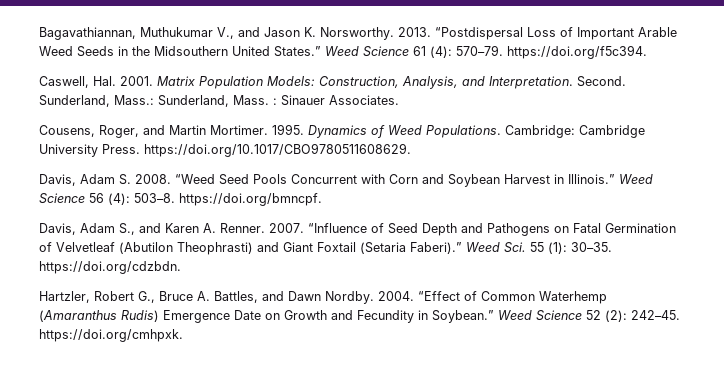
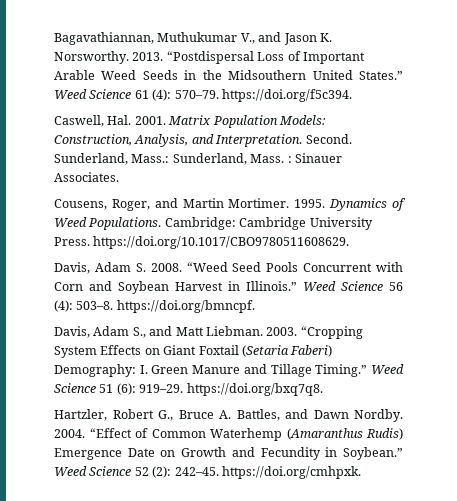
- Davis, Adam S., and Karen A. Renner. 2007. “Influence of Seed Depth and Pathogens on Fatal Germination of Velvetleaf (Abutilon Theophrasti) and Giant Foxtail (Setaria Faberi).” Weed Sci. 55 (1): 30–35. https://doi.org/cdzbdn.
+ Davis, Adam S., and Matt Liebman. 2003. “Cropping System Effects on Giant Foxtail (Setaria Faberi) Demography: I. Green Manure and Tillage Timing.” Weed Science 51 (6): 919–29. https://doi.org/bxq7q8.

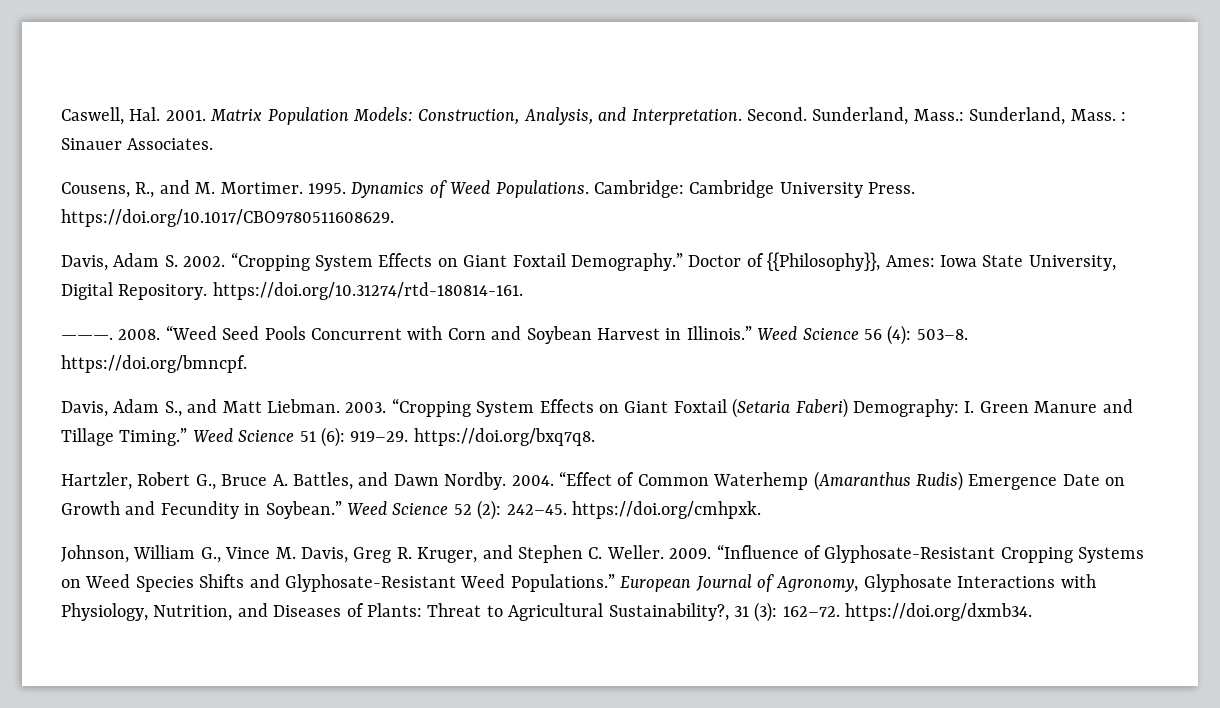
- Bagavathiannan, Muthukumar V., and Jason K. Norsworthy. 2013. “Postdispersal Loss of Important Arable Weed Seeds in the Midsouthern United States.” Weed Science 61 (4): 570–79. https://doi.org/f5c394.
- Cousens, Roger, and Martin Mortimer.
+ Cousens, R., and M. Mortimer.
- Davis, Adam S. 2008.
+ Davis, Adam S. 2002. “Cropping System Effects on Giant Foxtail Demography.” Doctor of {{Philosophy}}, Ames: Iowa State University, Digital Repository. https://doi.org/10.31274/rtd-180814-161.
+ ———. 2008.
+ Johnson, William G., Vince M. Davis, Greg R. Kruger, and Stephen C. Weller. 2009. “Influence of Glyphosate-Resistant Cropping Systems on Weed Species Shifts and Glyphosate-Resistant Weed Populations.” European Journal of Agronomy, Glyphosate Interactions with Physiology, Nutrition, and Diseases of Plants: Threat to Agricultural Sustainability?, 31 (3): 162–72. https://doi.org/dxmb34.

